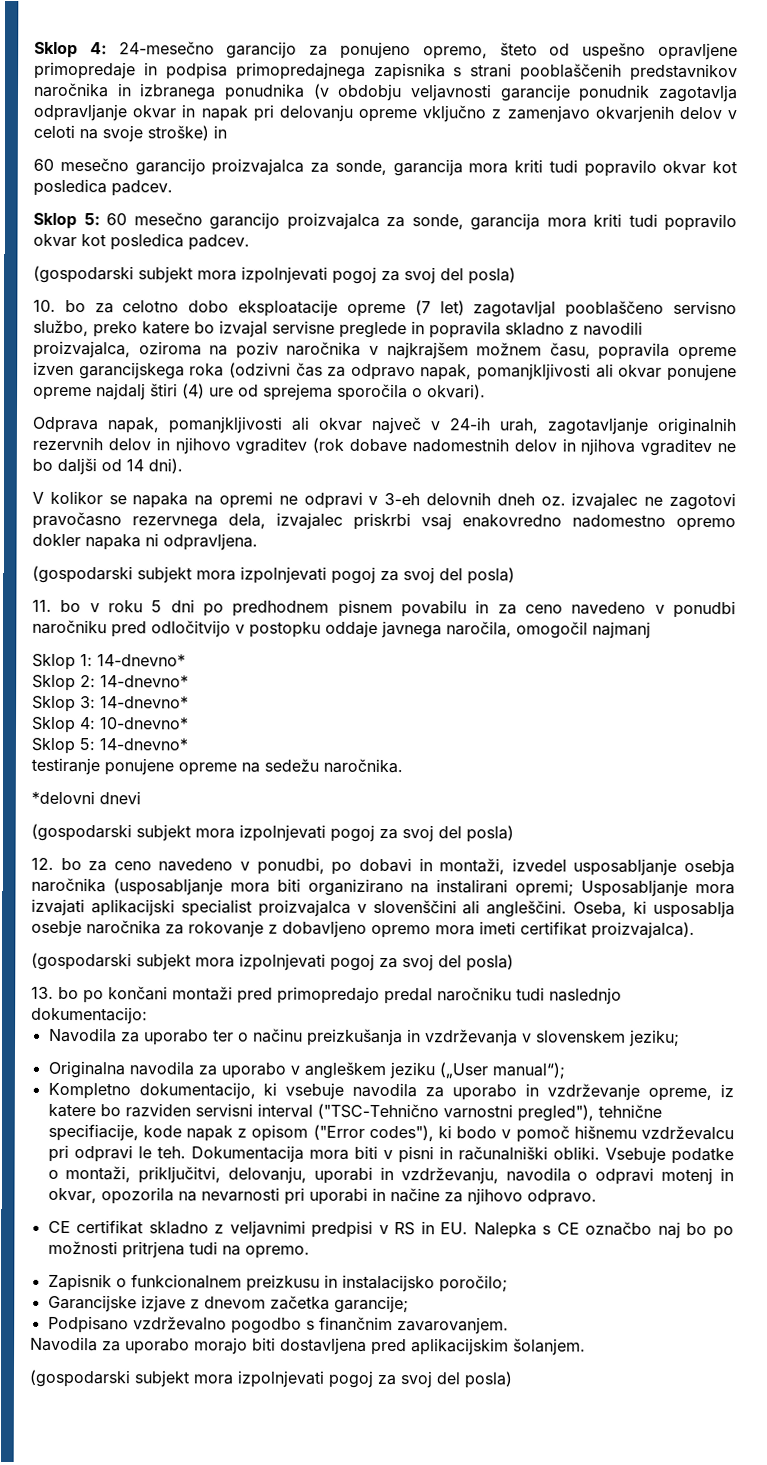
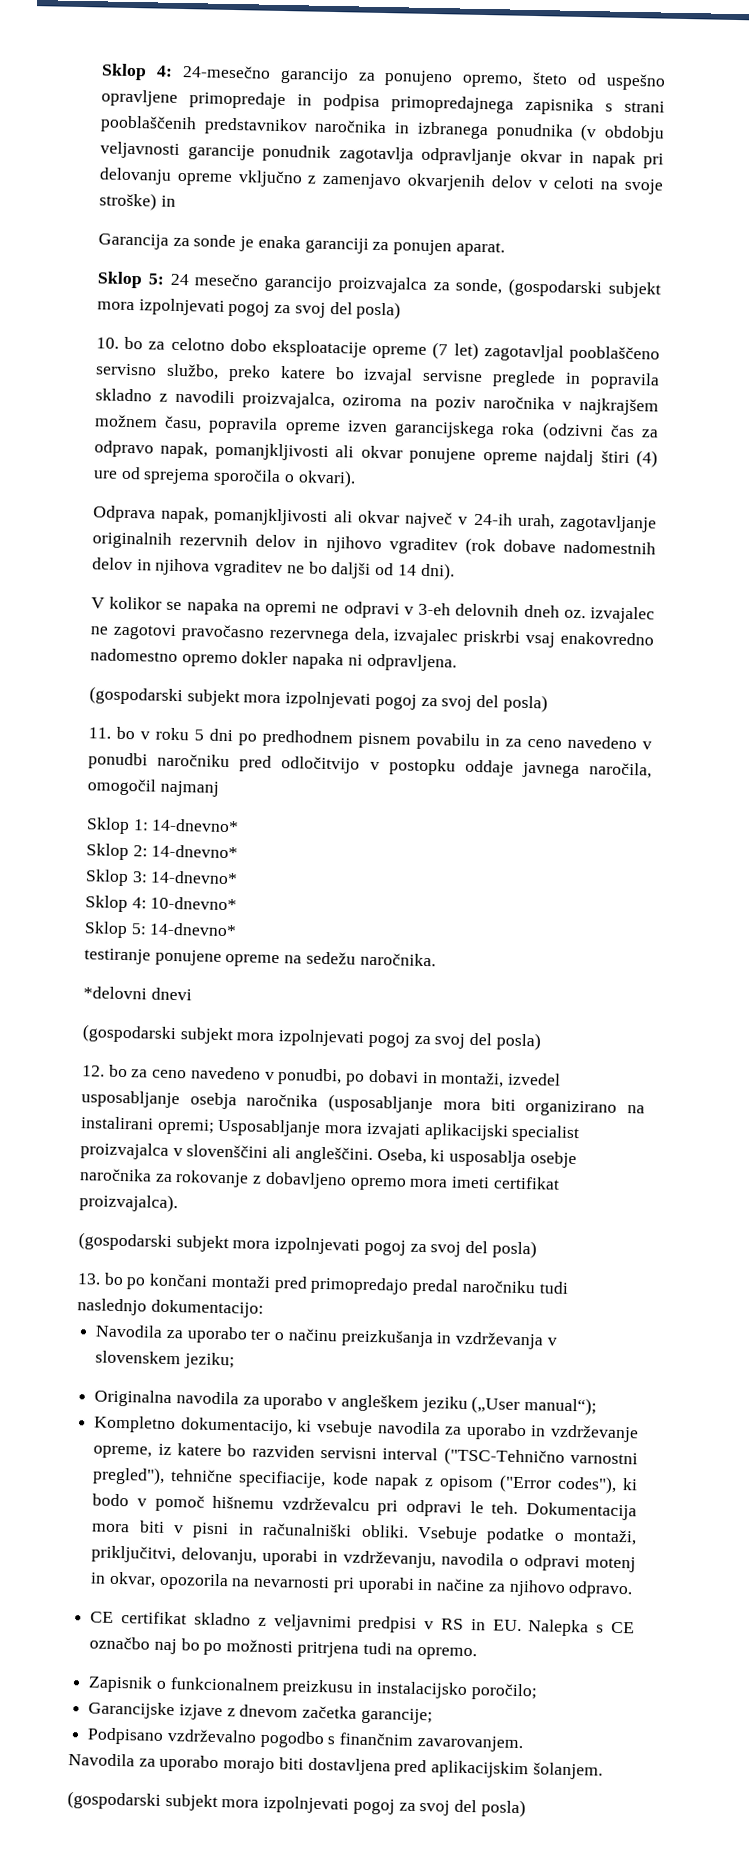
  Sklop 4: 24-mesečno garancijo za ponujeno opremo, šteto od uspešno opravljene primopredaje in podpisa primopredajnega zapisnika s strani pooblaščenih predstavnikov naročnika in izbranega ponudnika (v obdobju veljavnosti garancije ponudnik zagotavlja odpravljanje okvar in napak pri delovanju opreme vključno z zamenjavo okvarjenih delov v celoti na svoje stroške) in
- 60 mesečno garancijo proizvajalca za sonde, garancija mora kriti tudi popravilo okvar kot posledica padcev.
- Sklop 5: 60 mesečno garancijo proizvajalca za sonde, garancija mora kriti tudi popravilo okvar kot posledica padcev.
- (gospodarski subjekt mora izpolnjevati pogoj za svoj del posla)
+ Garancija za sonde je enaka garanciji za ponujen aparat.
+ Sklop 5: 24 mesečno garancijo proizvajalca za sonde, (gospodarski subjekt mora izpolnjevati pogoj za svoj del posla)

